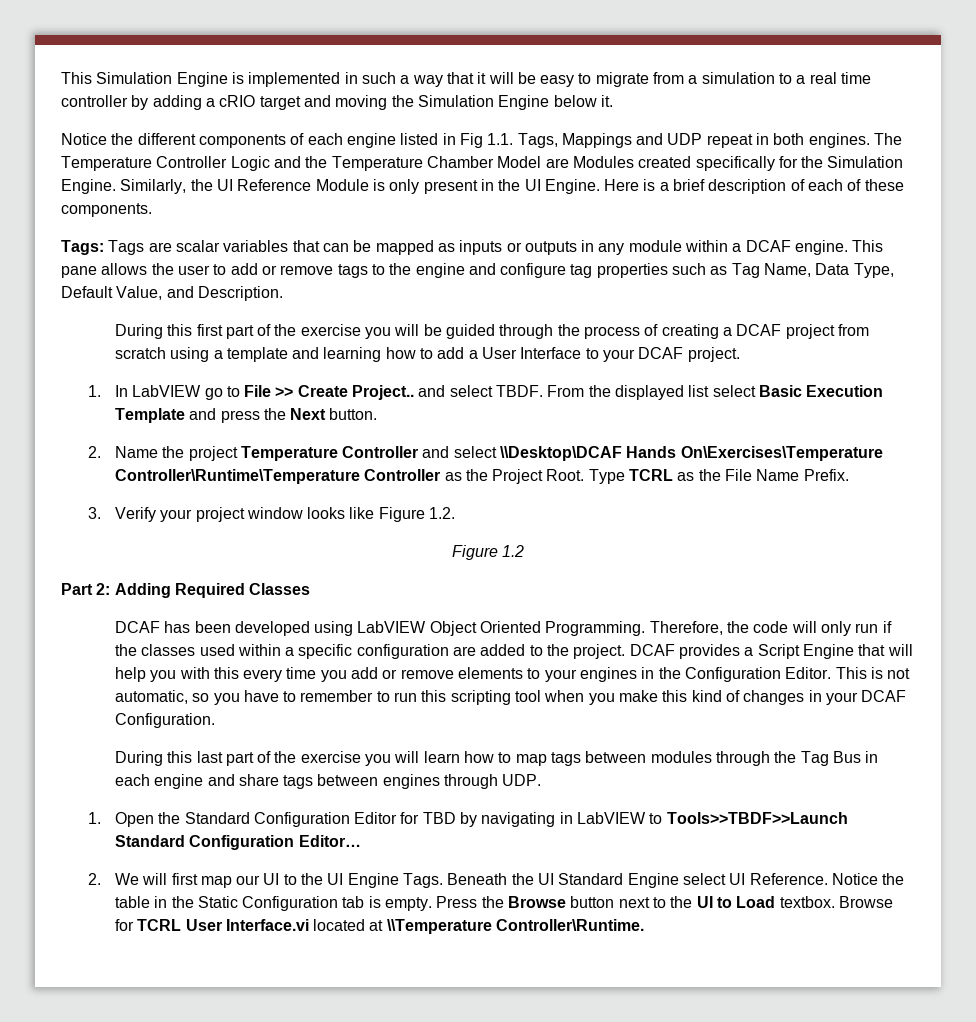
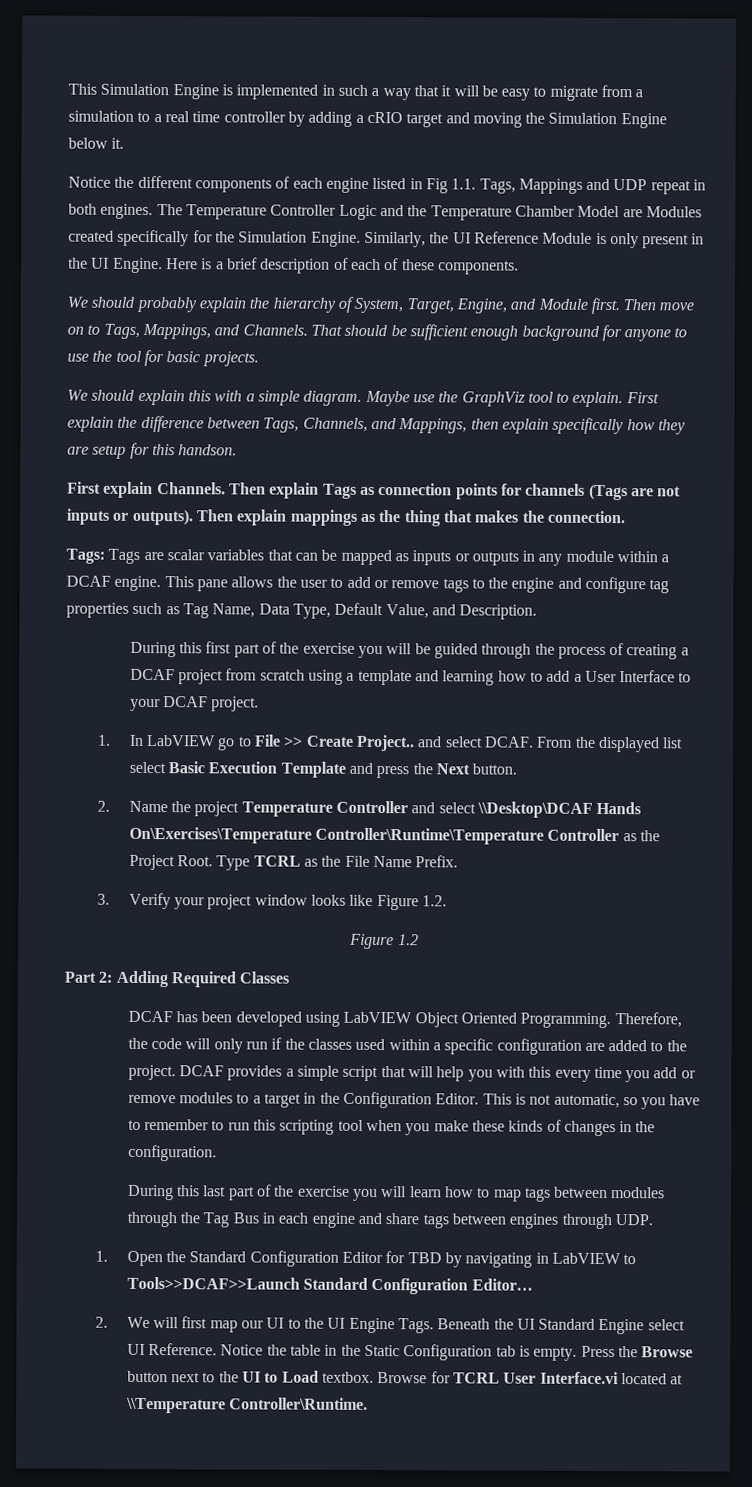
+ We should probably explain the hierarchy of System, Target, Engine, and Module first. Then move on to Tags, Mappings, and Channels. That should be sufficient enough background for anyone to use the tool for basic projects.
+ We should explain this with a simple diagram. Maybe use the GraphViz tool to explain. First explain the difference between Tags, Channels, and Mappings, then explain specifically how they are setup for this handson.
+ First explain Channels. Then explain Tags as connection points for channels (Tags are not inputs or outputs). Then explain mappings as the thing that makes the connection.
- 1. In LabVIEW go to File >> Create Project.. and select TBDF.
+ 1. In LabVIEW go to File >> Create Project.. and select DCAF.
- DCAF provides a Script Engine that will help you with this every time you add or remove elements to your engines in the Configuration Editor.
+ DCAF provides a simple script that will help you with this every time you add or remove modules to a target in the Configuration Editor.
- This is not automatic, so you have to remember to run this scripting tool when you make this kind of changes in your DCAF Configuration.
+ This is not automatic, so you have to remember to run this scripting tool when you make these kinds of changes in the configuration.
- 1. Open the Standard Configuration Editor for TBD by navigating in LabVIEW to Tools>>TBDF>>Launch Standard Configuration Editor…
+ 1. Open the Standard Configuration Editor for TBD by navigating in LabVIEW to Tools>>DCAF>>Launch Standard Configuration Editor…

